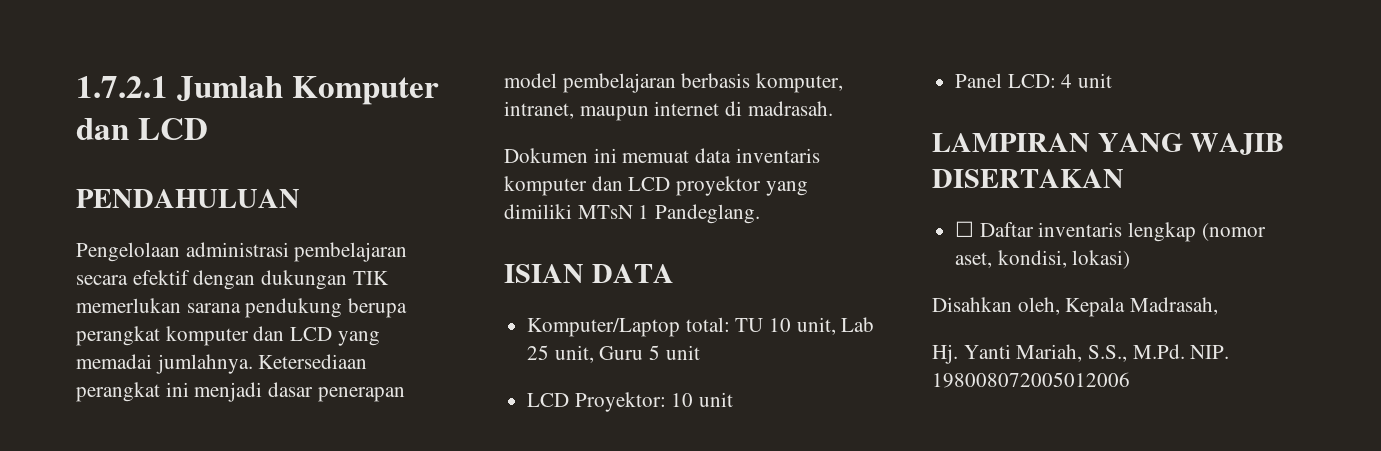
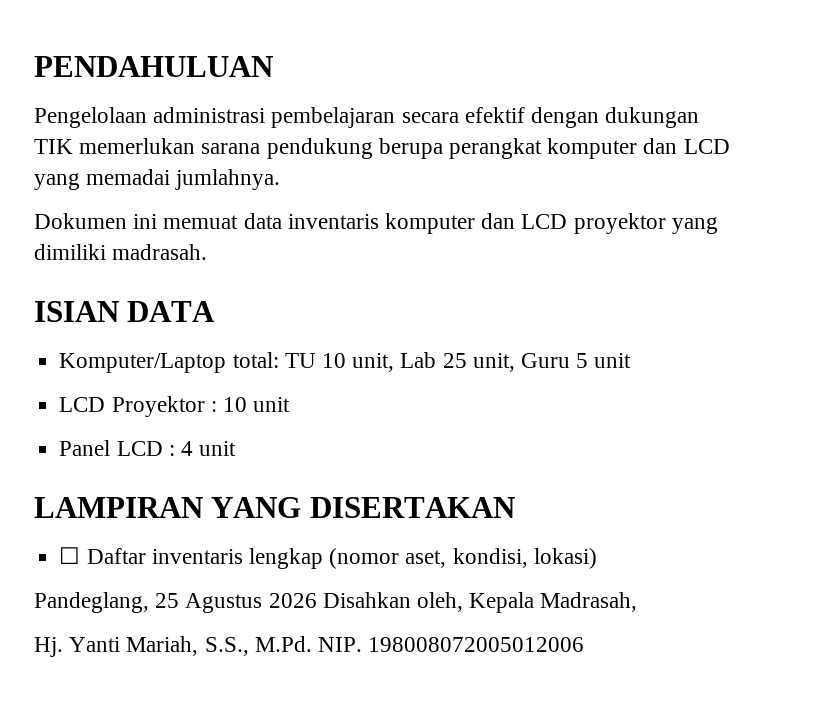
- 1.7.2.1 Jumlah Komputer dan LCD
- Ketersediaan perangkat ini menjadi dasar penerapan model pembelajaran berbasis komputer, intranet, maupun internet di madrasah.
- Dokumen ini memuat data inventaris komputer dan LCD proyektor yang dimiliki MTsN 1 Pandeglang.
+ Dokumen ini memuat data inventaris komputer dan LCD proyektor yang dimiliki madrasah.
- LCD Proyektor: 10 unit
+ LCD Proyektor : 10 unit
- Panel LCD: 4 unit
+ Panel LCD : 4 unit
- LAMPIRAN YANG WAJIB DISERTAKAN
+ LAMPIRAN YANG DISERTAKAN
- Disahkan oleh, Kepala Madrasah,
+ Pandeglang, 25 Agustus 2026 Disahkan oleh, Kepala Madrasah,

